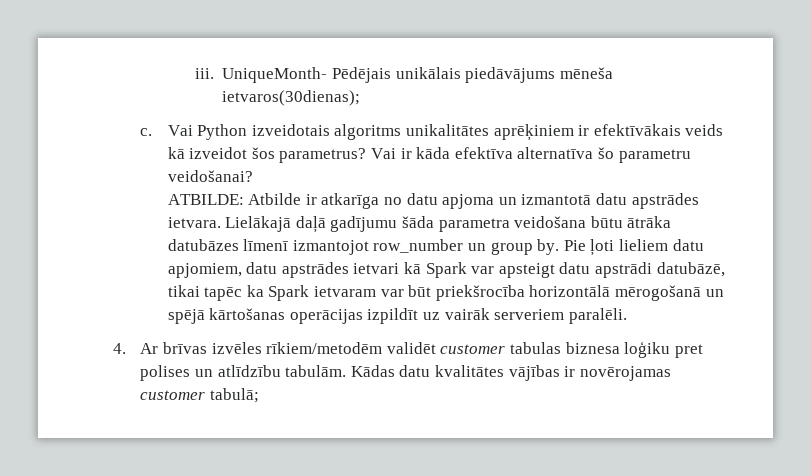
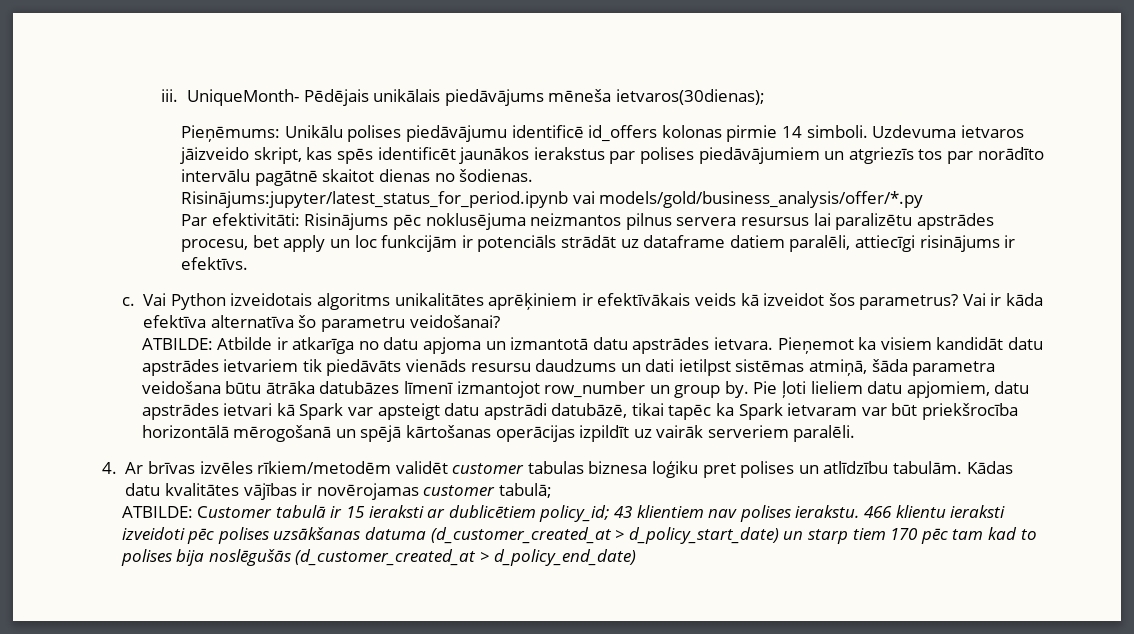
+ Pieņēmums: Unikālu polises piedāvājumu identificē id_offers kolonas pirmie 14 simboli. Uzdevuma ietvaros jāizveido skript, kas spēs identificēt jaunākos ierakstus par polises piedāvājumiem un atgriezīs tos par norādīto intervālu pagātnē skaitot dienas no šodienas.
+ Risinājums:jupyter/latest_status_for_period.ipynb vai models/gold/business_analysis/offer/*.py
+ Par efektivitāti: Risinājums pēc noklusējuma neizmantos pilnus servera resursus lai paralizētu apstrādes procesu, bet apply un loc funkcijām ir potenciāls strādāt uz dataframe datiem paralēli, attiecīgi risinājums ir efektīvs.
- Lielākajā daļā gadījumu šāda parametra veidošana būtu ātrāka datubāzes līmenī izmantojot row_number un group by.
+ Pieņemot ka visiem kandidāt datu apstrādes ietvariem tik piedāvāts vienāds resursu daudzums un dati ietilpst sistēmas atmiņā, šāda parametra veidošana būtu ātrāka datubāzes līmenī izmantojot row_number un group by.
+ ATBILDE: Customer tabulā ir 15 ieraksti ar dublicētiem policy_id; 43 klientiem nav polises ierakstu. 466 klientu ieraksti izveidoti pēc polises uzsākšanas datuma (d_customer_created_at > d_policy_start_date) un starp tiem 170 pēc tam kad to polises bija noslēgušās (d_customer_created_at > d_policy_end_date)

